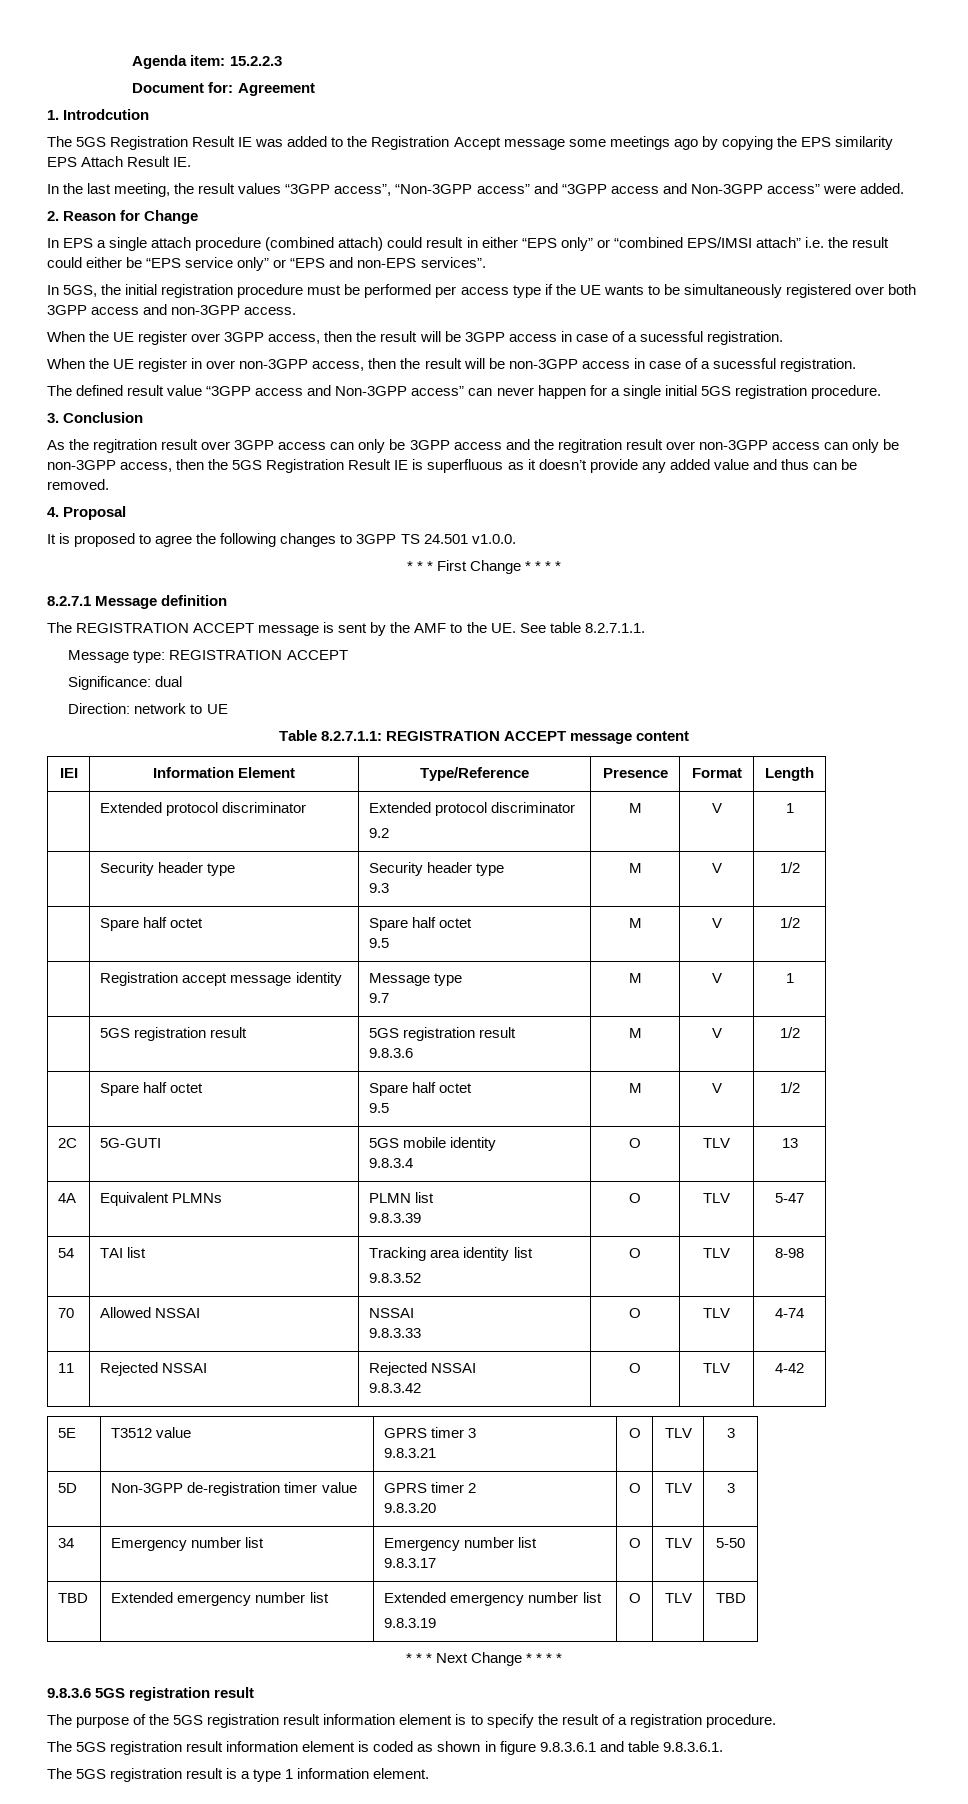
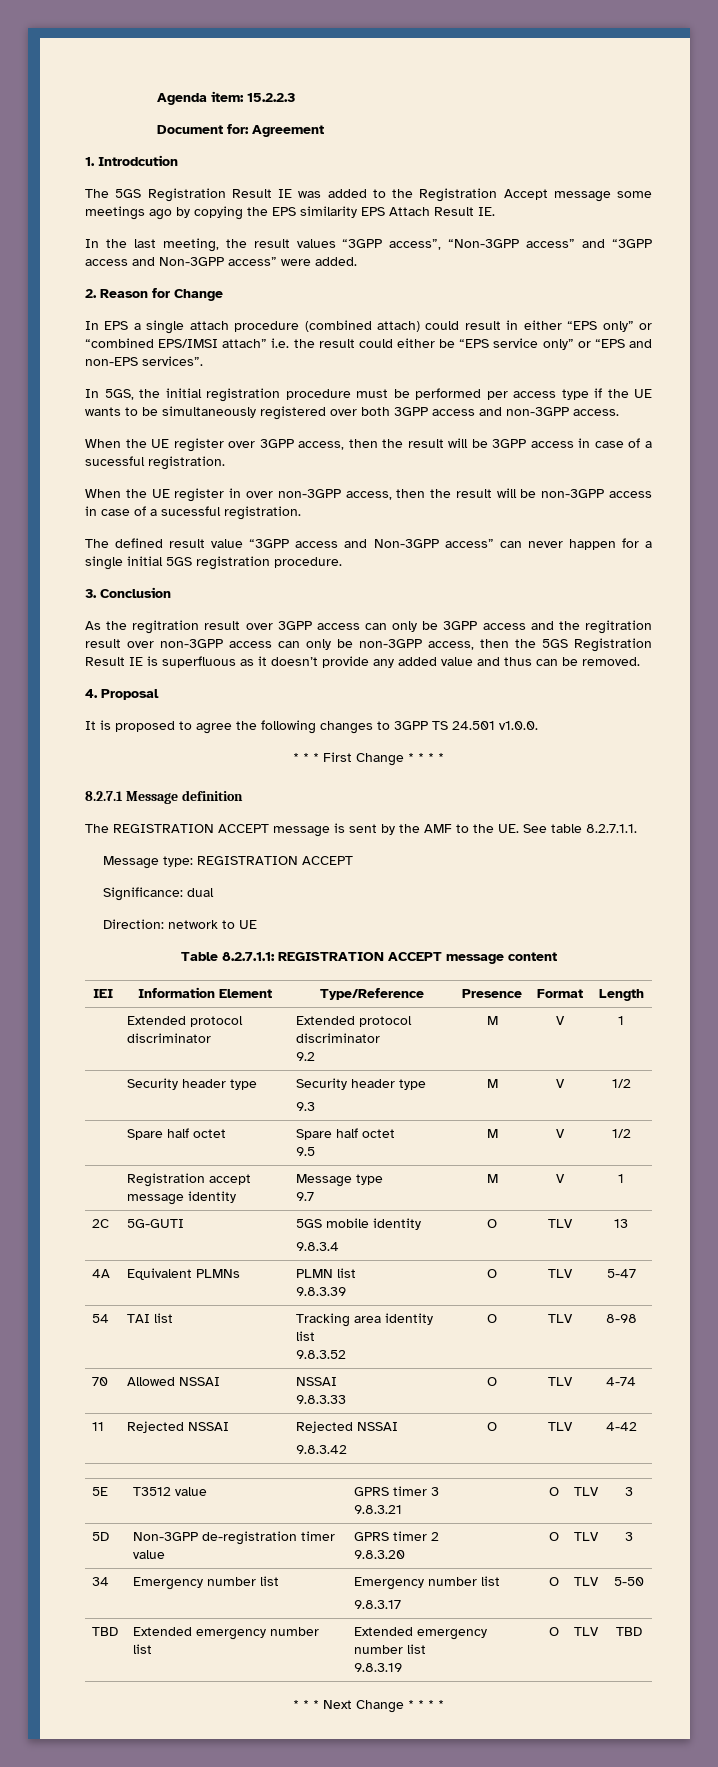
- | 5GS registration result | 5GS registration result
- 9.8.3.6 | M | V | 1/2
- | Spare half octet | Spare half octet
- 9.5 | M | V | 1/2
- 9.8.3.6 5GS registration result
- The purpose of the 5GS registration result information element is to specify the result of a registration procedure.
- The 5GS registration result information element is coded as shown in figure 9.8.3.6.1 and table 9.8.3.6.1.
- The 5GS registration result is a type 1 information element.

